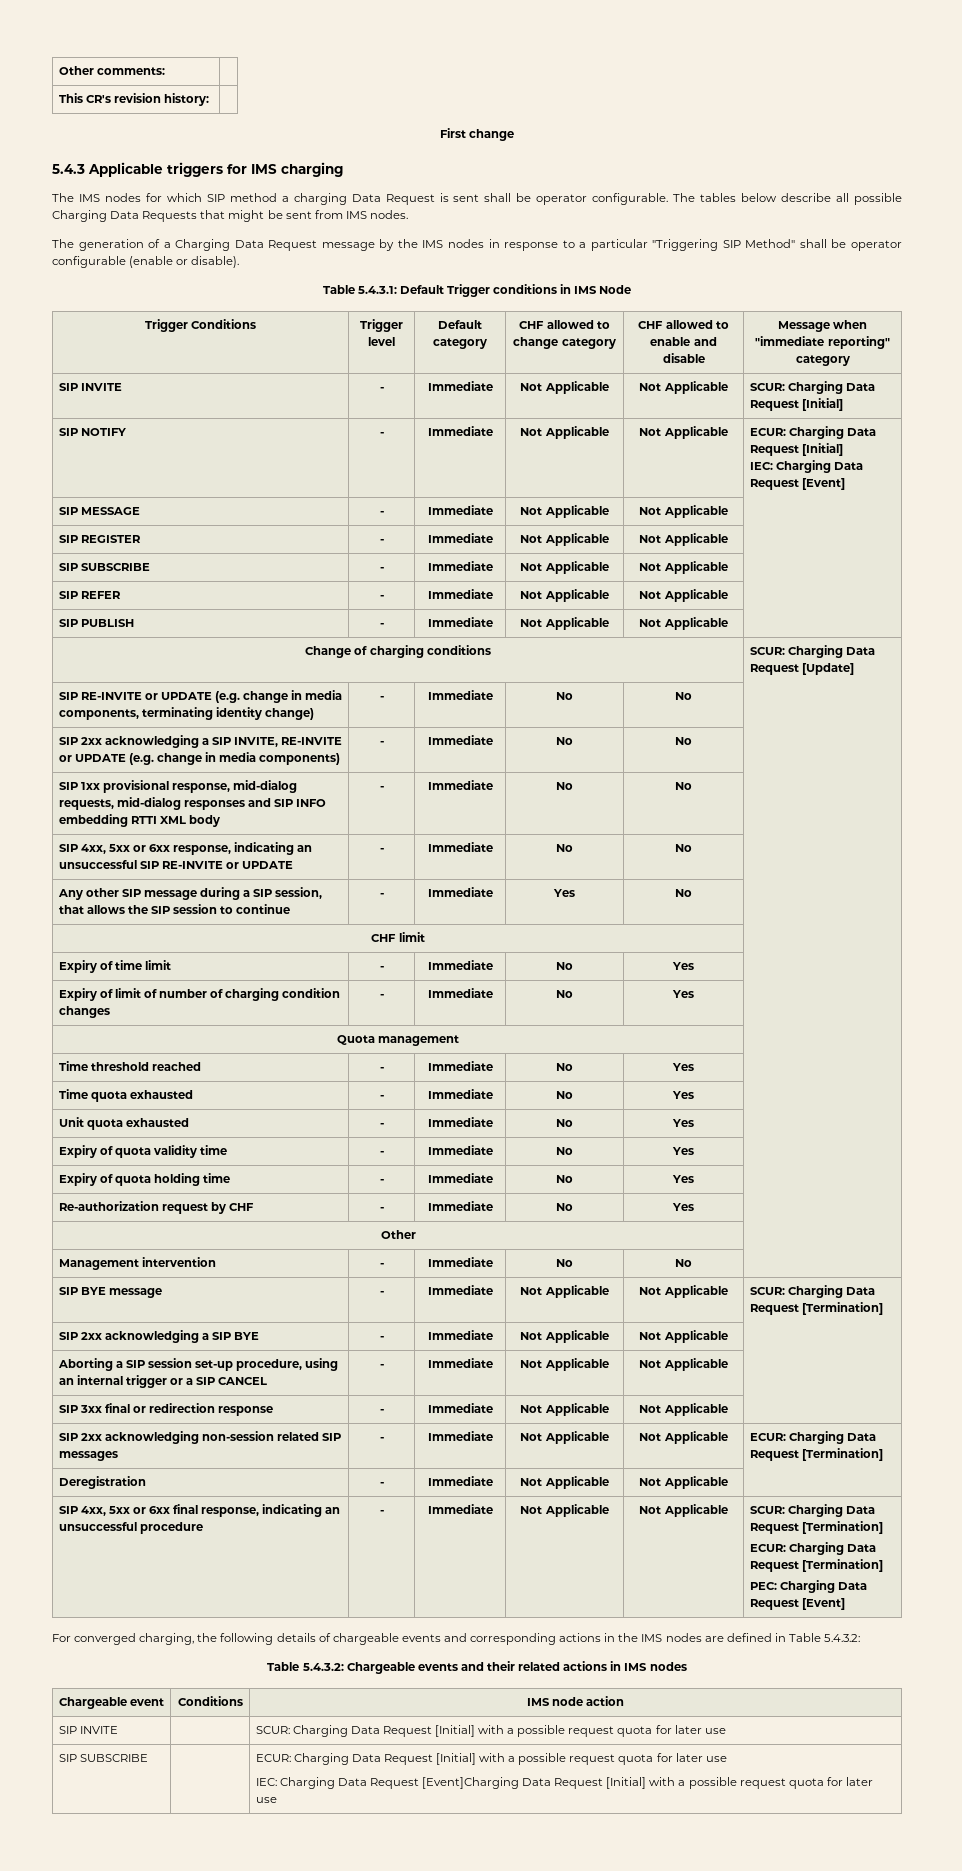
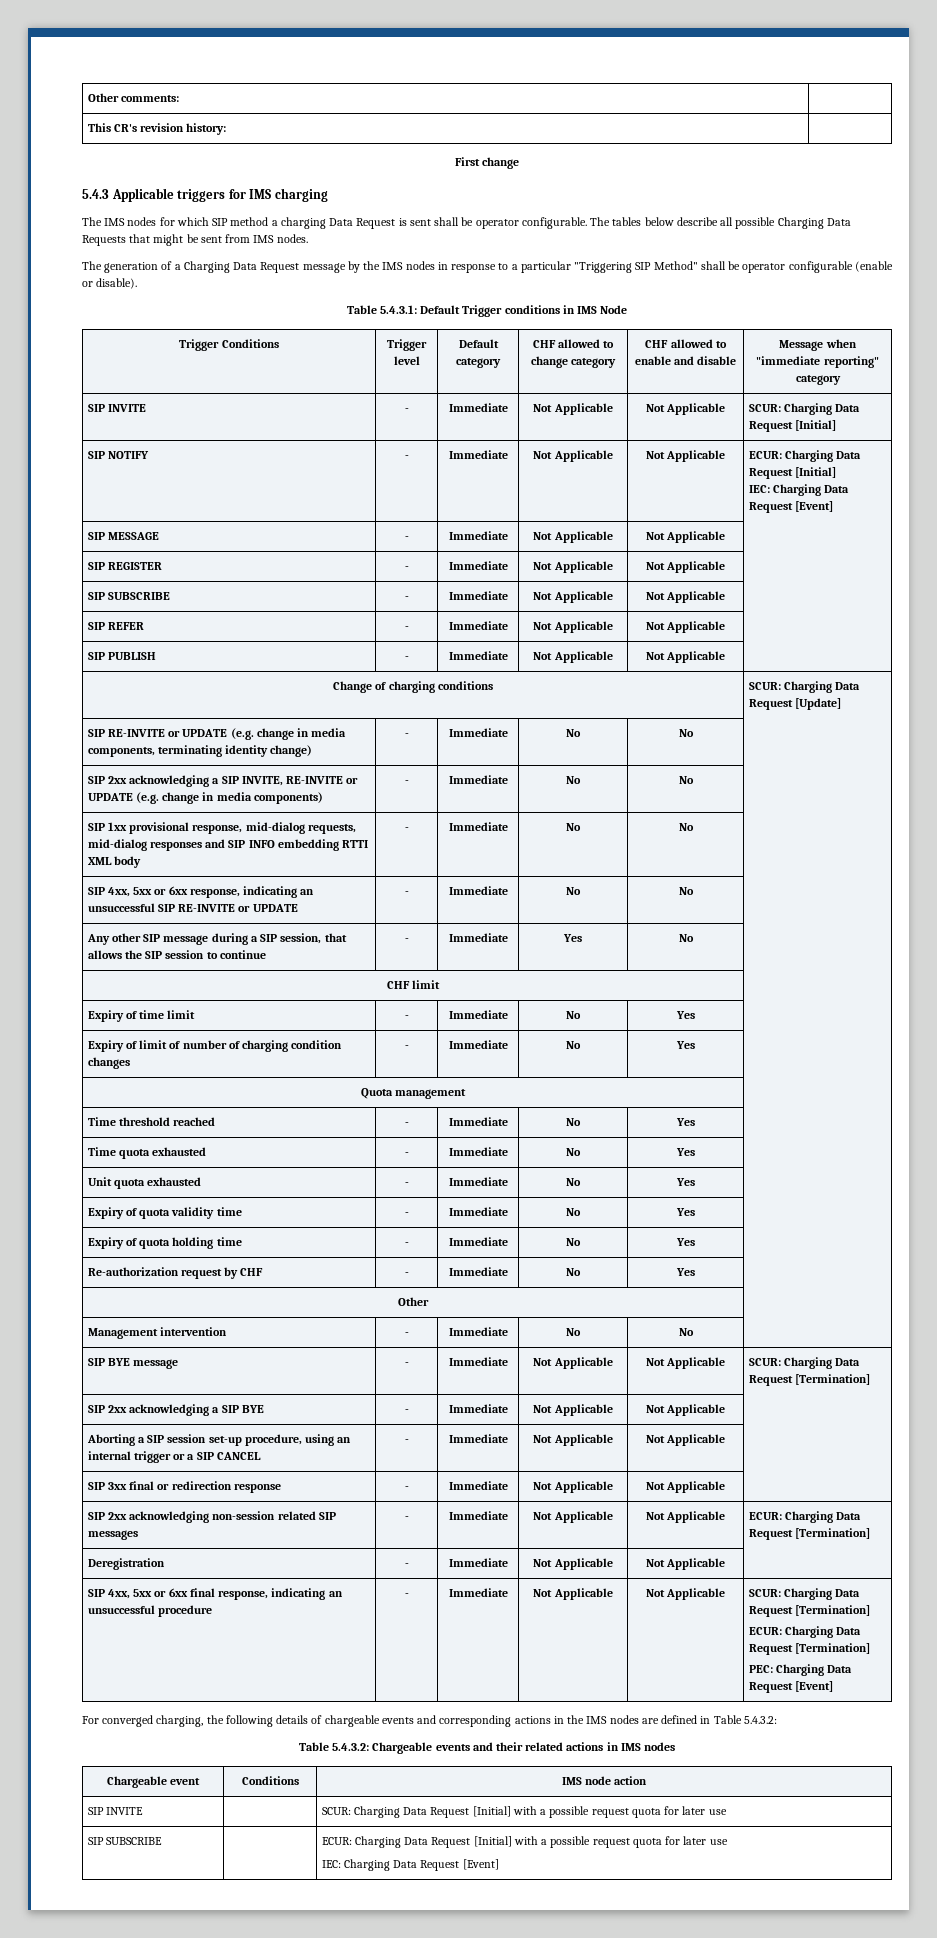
  SIP SUBSCRIBE | | ECUR: Charging Data Request [Initial] with a possible request quota for later use
- IEC: Charging Data Request [Event]Charging Data Request [Initial] with a possible request quota for later use
+ IEC: Charging Data Request [Event]

